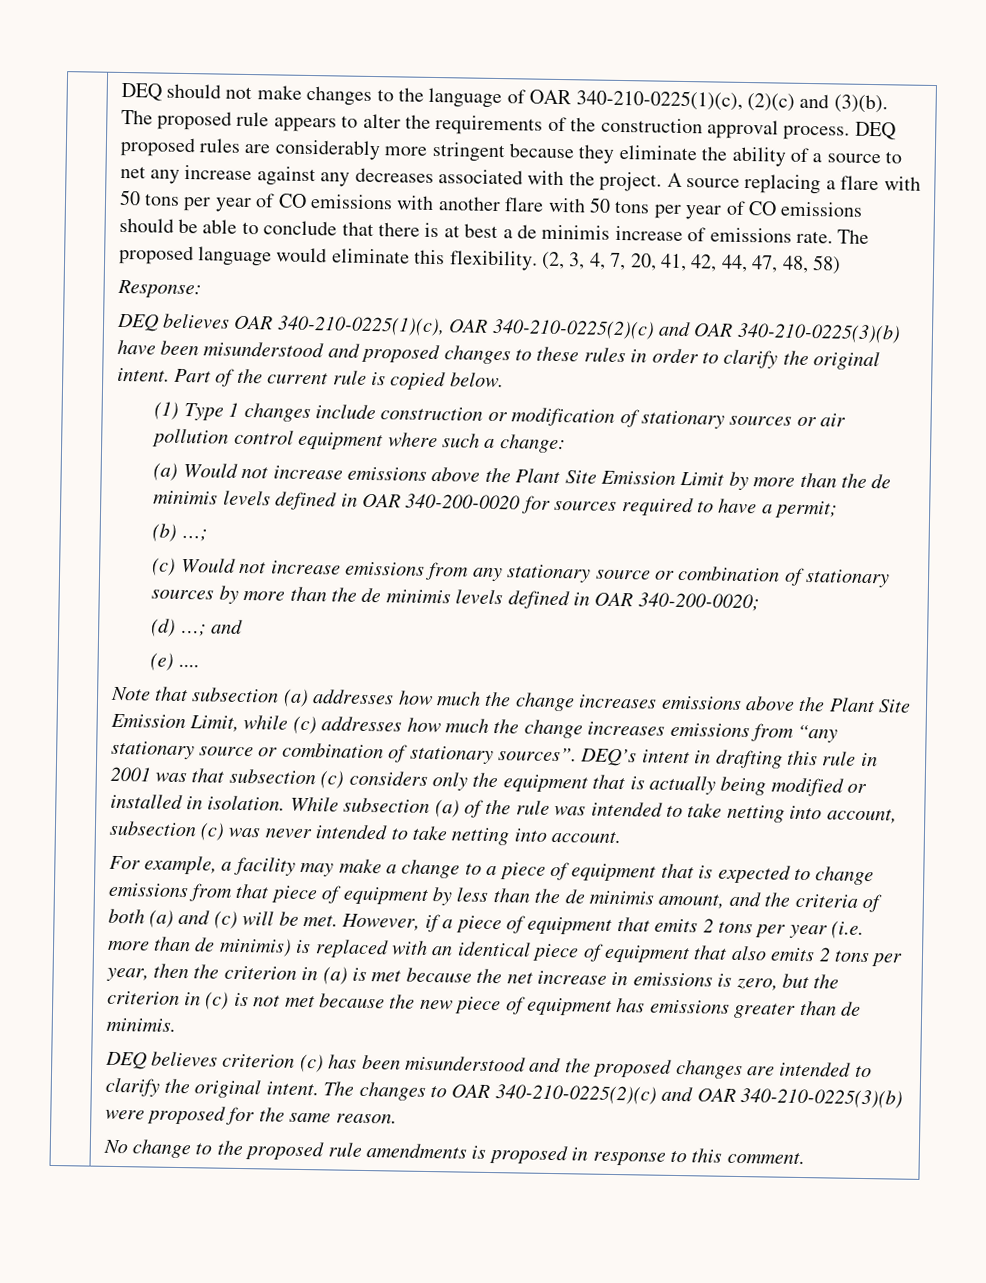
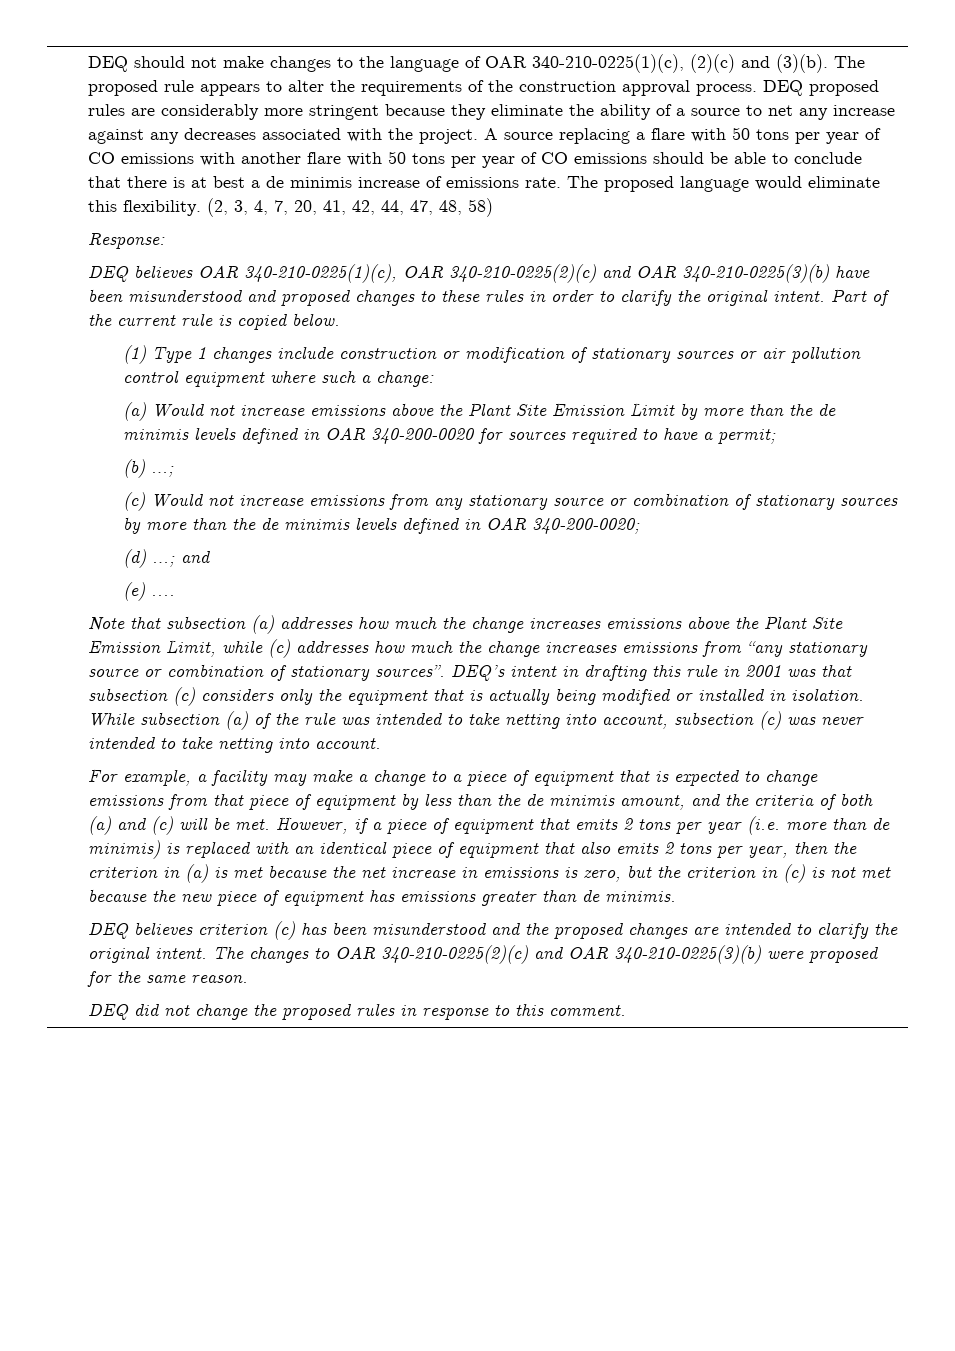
- No change to the proposed rule amendments is proposed in response to this comment.
+ DEQ did not change the proposed rules in response to this comment.

